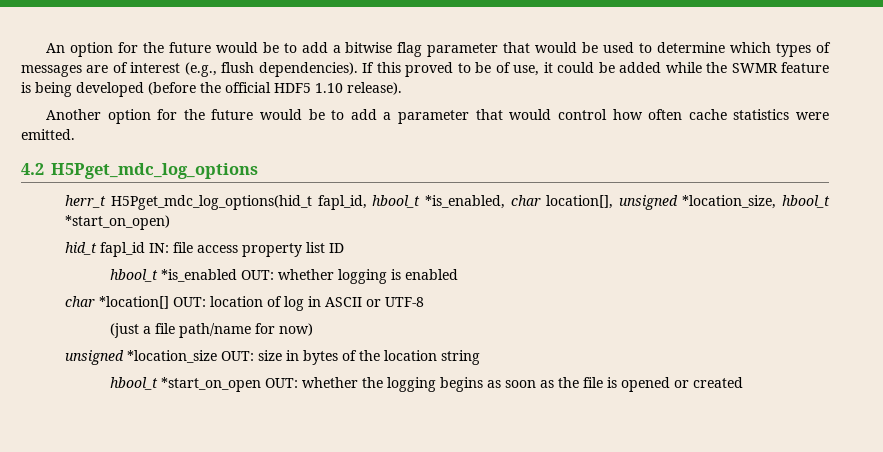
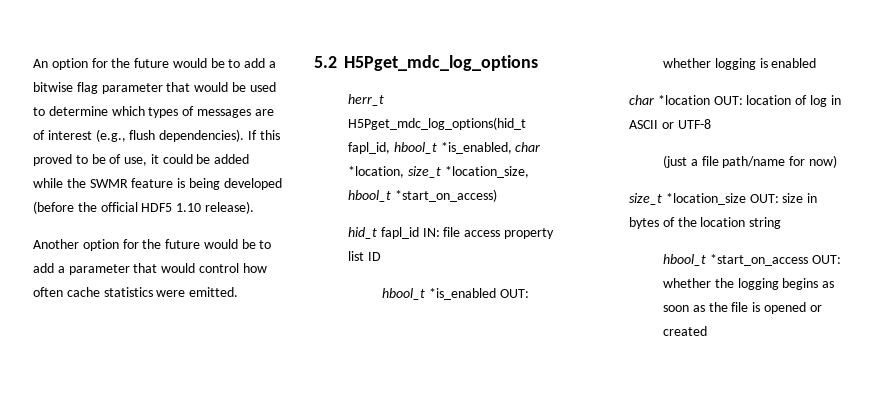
- 4.2 H5Pget_mdc_log_options
+ 5.2 H5Pget_mdc_log_options
- herr_t H5Pget_mdc_log_options(hid_t fapl_id, hbool_t *is_enabled, char location[], unsigned *location_size, hbool_t *start_on_open)
+ herr_t H5Pget_mdc_log_options(hid_t fapl_id, hbool_t *is_enabled, char *location, size_t *location_size, hbool_t *start_on_access)
- char *location[] OUT: location of log in ASCII or UTF-8
+ char *location OUT: location of log in ASCII or UTF-8
- unsigned *location_size OUT: size in bytes of the location string
+ size_t *location_size OUT: size in bytes of the location string
- hbool_t *start_on_open OUT: whether the logging begins as soon as the file is opened or created
+ hbool_t *start_on_access OUT: whether the logging begins as soon as the file is opened or created

